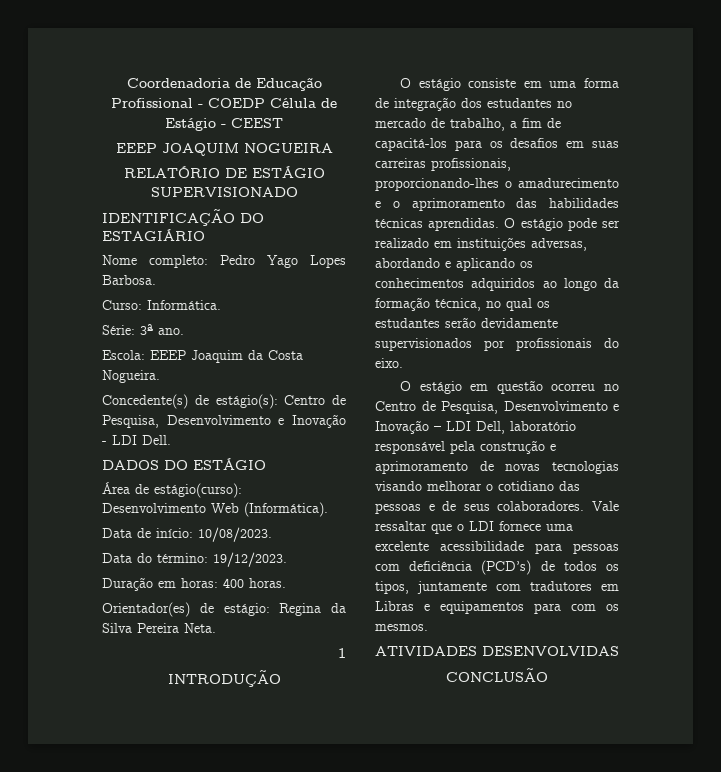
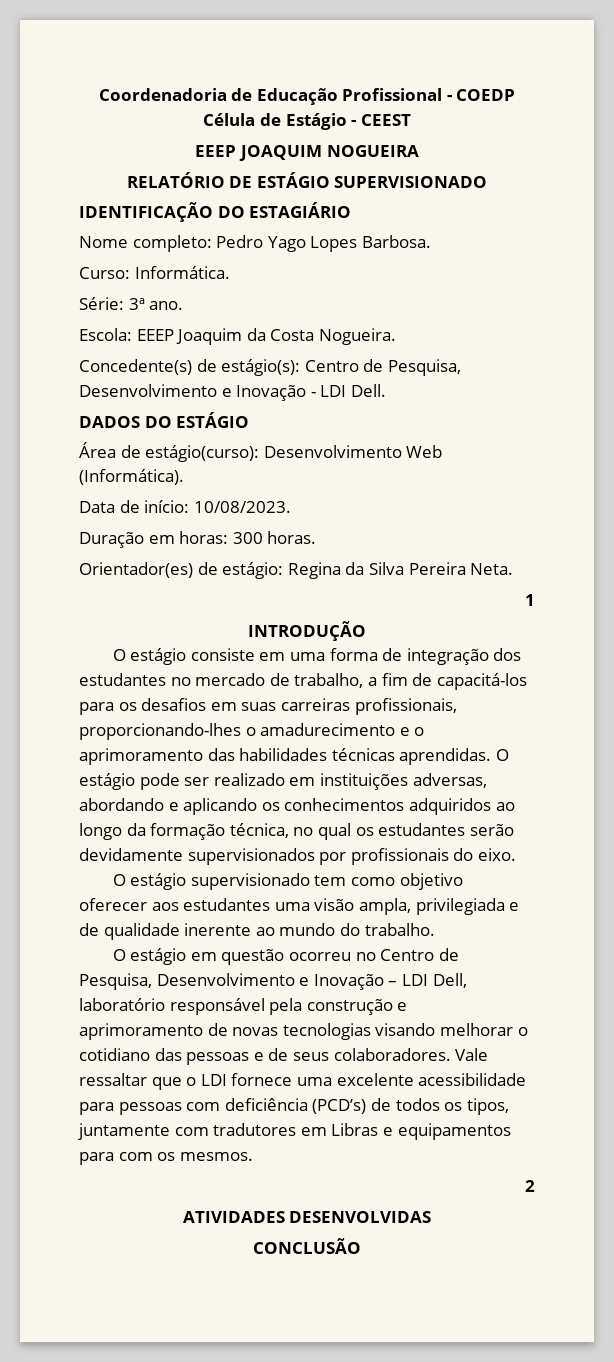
- Data do término: 19/12/2023.
- Duração em horas: 400 horas.
+ Duração em horas: 300 horas.
+ O estágio supervisionado tem como objetivo oferecer aos estudantes uma visão ampla, privilegiada e de qualidade inerente ao mundo do trabalho.
+ 2

